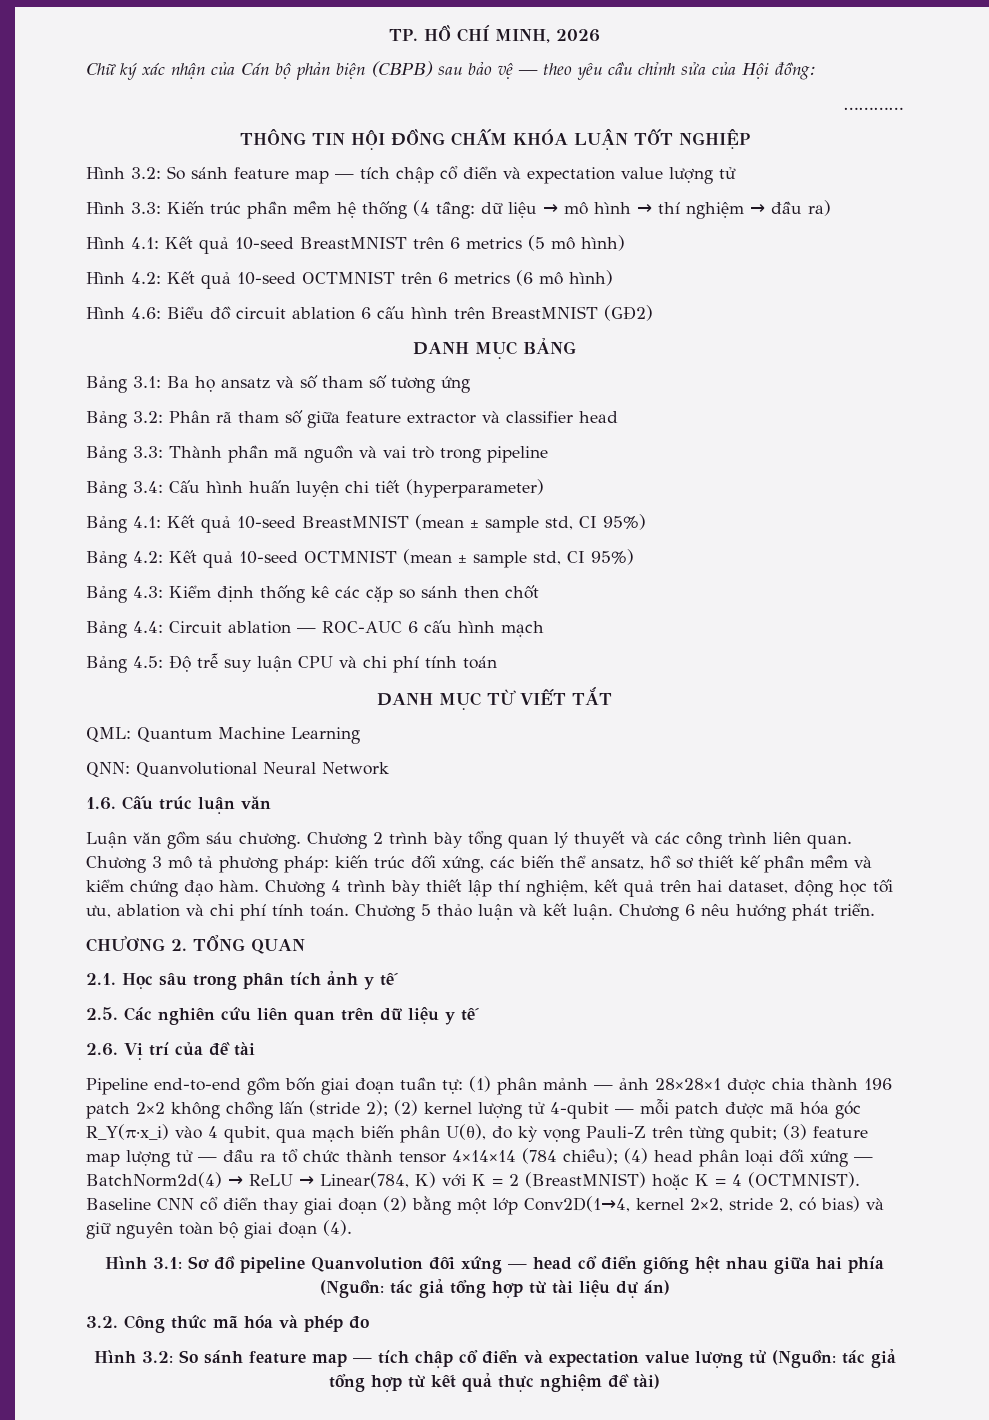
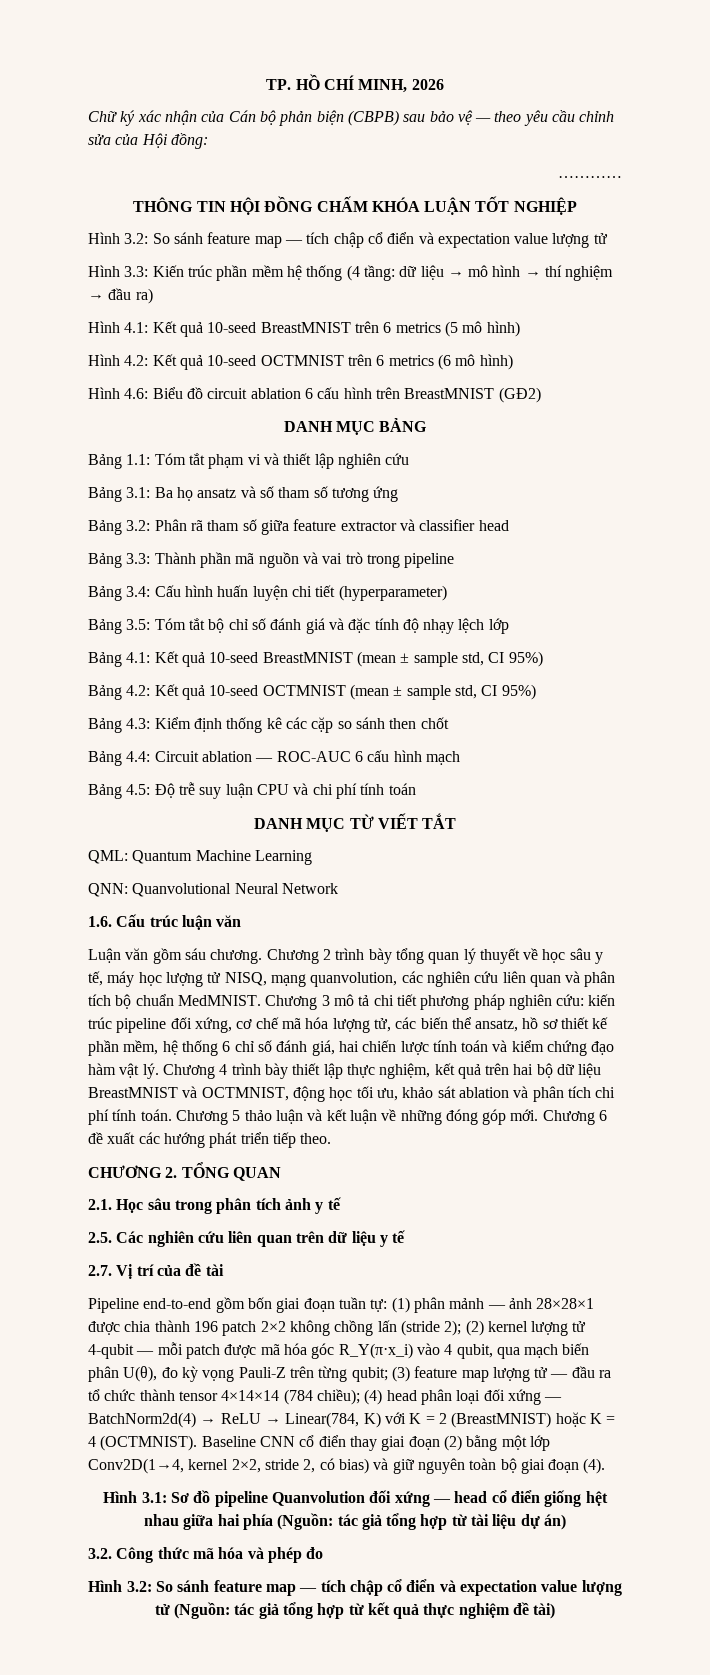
+ Bảng 1.1: Tóm tắt phạm vi và thiết lập nghiên cứu
+ Bảng 3.5: Tóm tắt bộ chỉ số đánh giá và đặc tính độ nhạy lệch lớp
- Chương 2 trình bày tổng quan lý thuyết và các công trình liên quan. Chương 3 mô tả phương pháp: kiến trúc đối xứng, các biến thể ansatz, hồ sơ thiết kế phần mềm và kiểm chứng đạo hàm.
+ Chương 2 trình bày tổng quan lý thuyết về học sâu y tế, máy học lượng tử NISQ, mạng quanvolution, các nghiên cứu liên quan và phân tích bộ chuẩn MedMNIST. Chương 3 mô tả chi tiết phương pháp nghiên cứu: kiến trúc pipeline đối xứng, cơ chế mã hóa lượng tử, các biến thể ansatz, hồ sơ thiết kế phần mềm, hệ thống 6 chỉ số đánh giá, hai chiến lược tính toán và kiểm chứng đạo hàm vật lý.
- Chương 4 trình bày thiết lập thí nghiệm, kết quả trên hai dataset, động học tối ưu, ablation và chi phí tính toán.
+ Chương 4 trình bày thiết lập thực nghiệm, kết quả trên hai bộ dữ liệu BreastMNIST và OCTMNIST, động học tối ưu, khảo sát ablation và phân tích chi phí tính toán.
- Chương 5 thảo luận và kết luận. Chương 6 nêu hướng phát triển.
+ Chương 5 thảo luận và kết luận về những đóng góp mới. Chương 6 đề xuất các hướng phát triển tiếp theo.
- 2.6. Vị trí của đề tài
+ 2.7. Vị trí của đề tài

